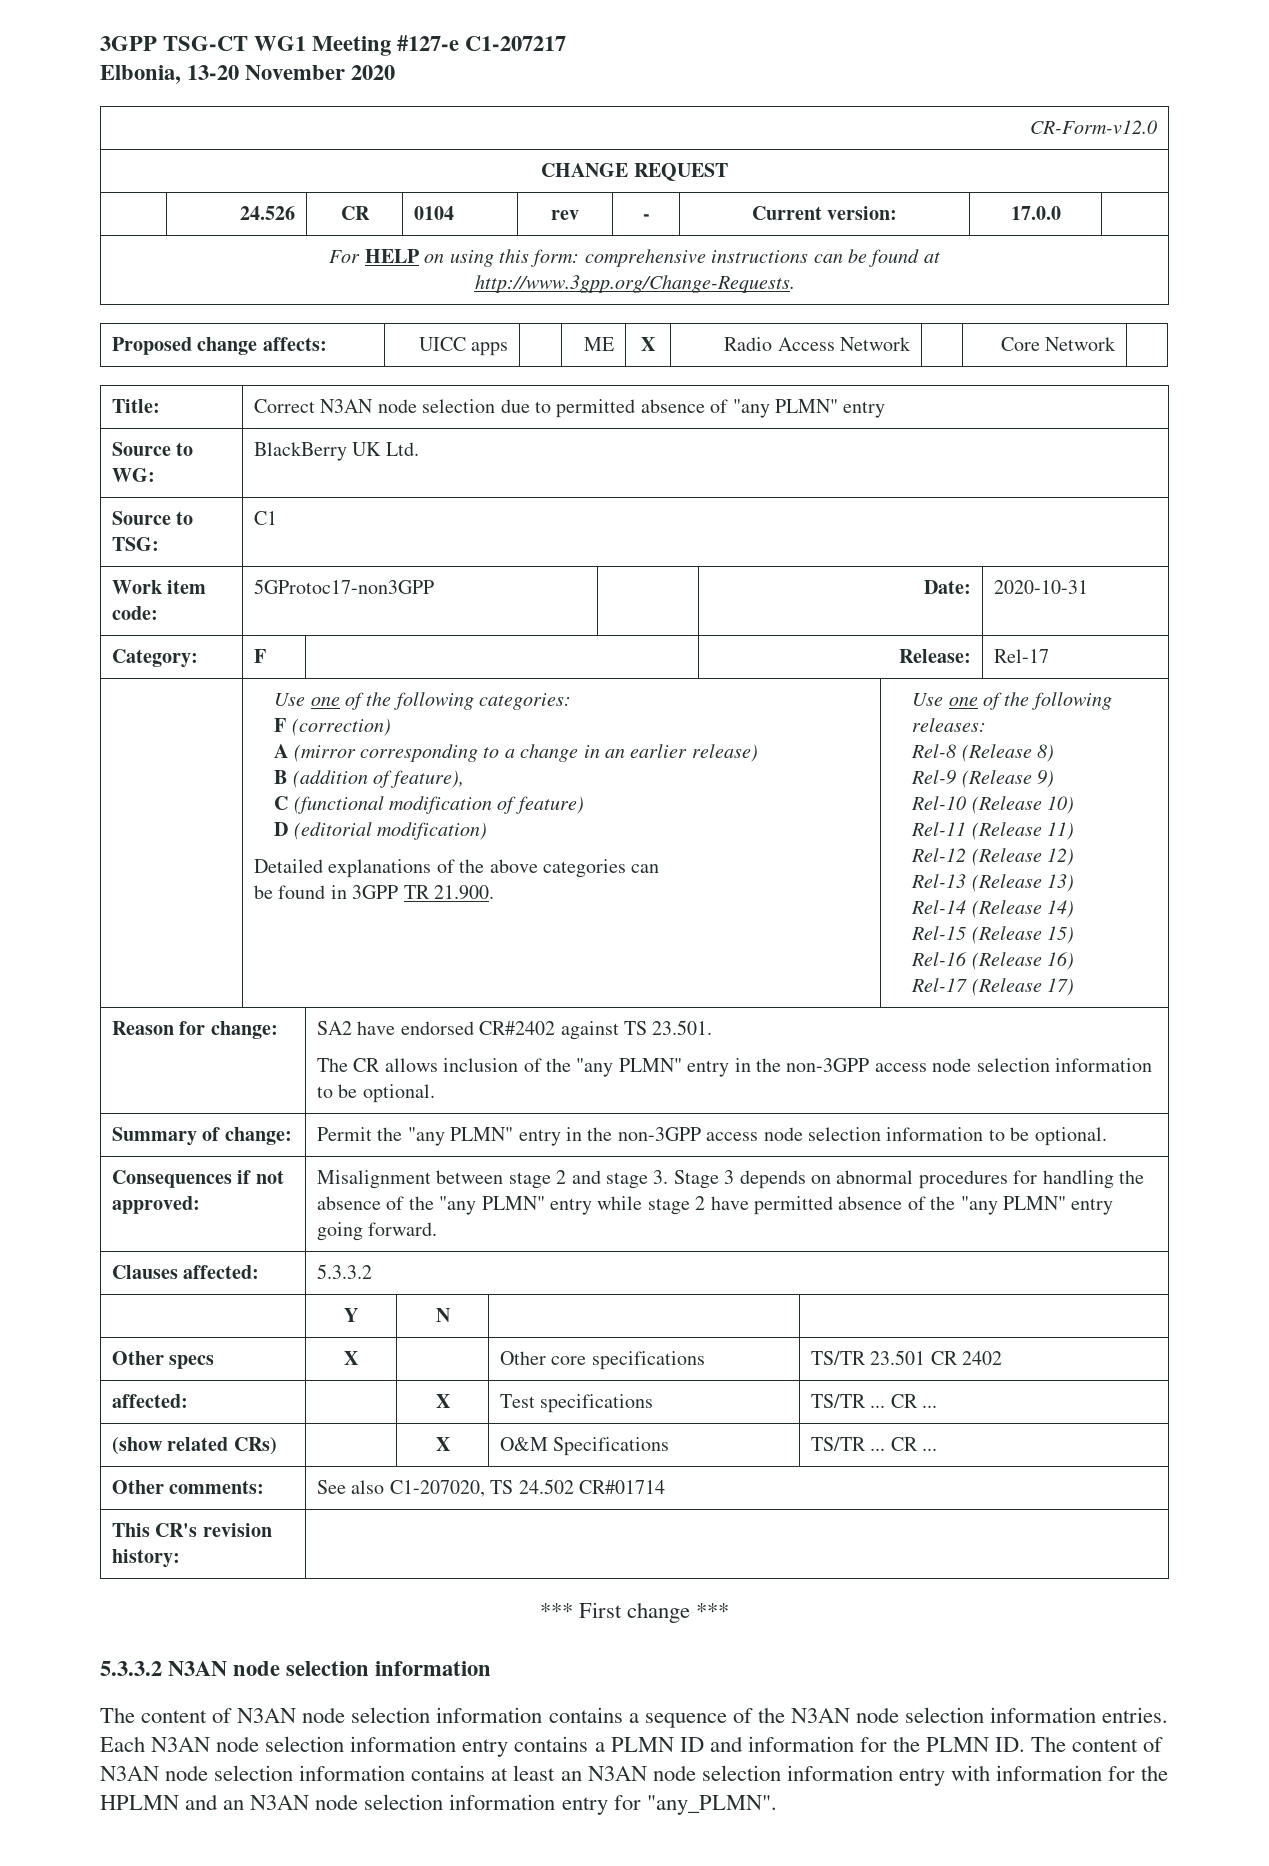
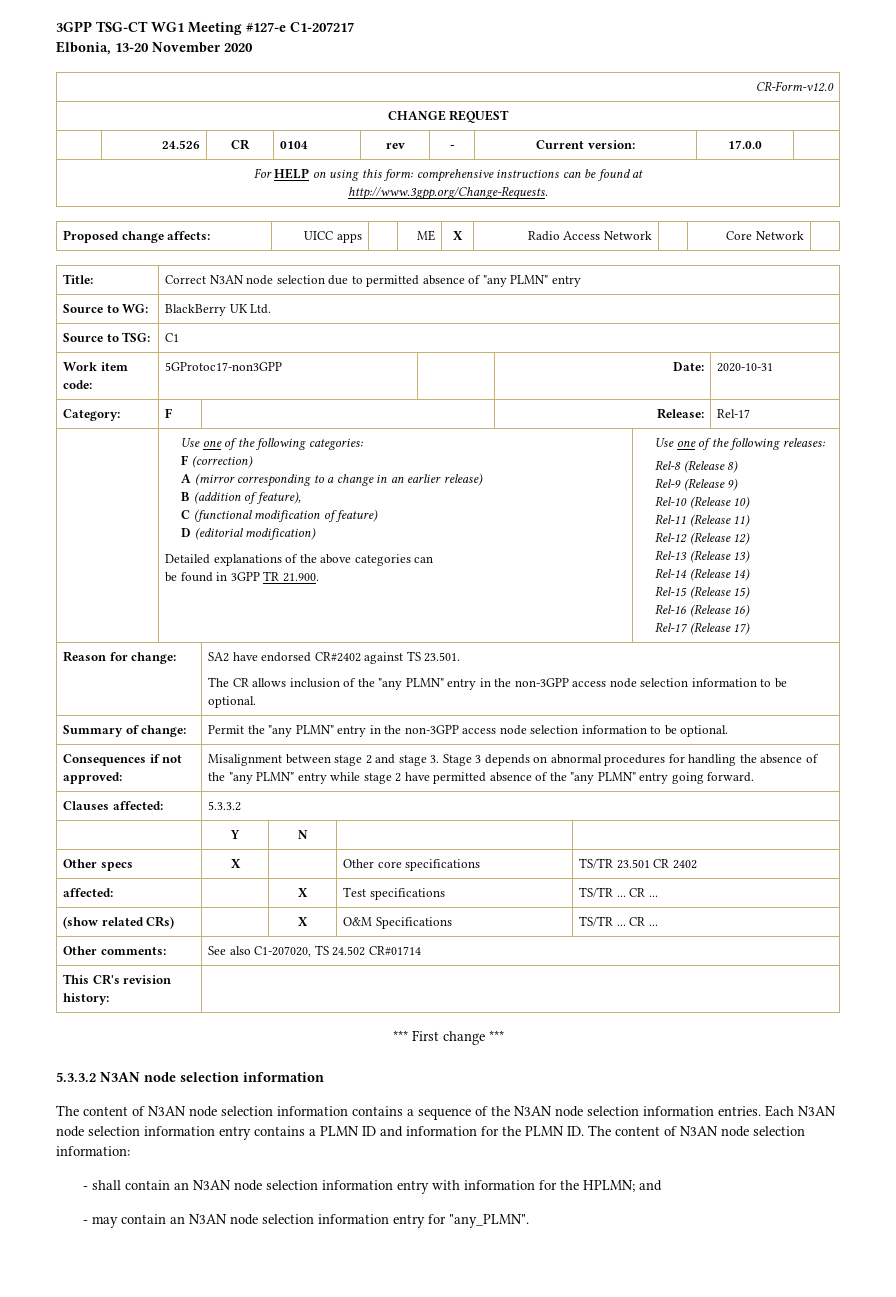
- Each N3AN node selection information entry contains a PLMN ID and information for the PLMN ID. The content of N3AN node selection information contains at least an N3AN node selection information entry with information for the HPLMN and an N3AN node selection information entry for "any_PLMN".
+ Each N3AN node selection information entry contains a PLMN ID and information for the PLMN ID. The content of N3AN node selection information:
+ - shall contain an N3AN node selection information entry with information for the HPLMN; and
+ - may contain an N3AN node selection information entry for "any_PLMN".

